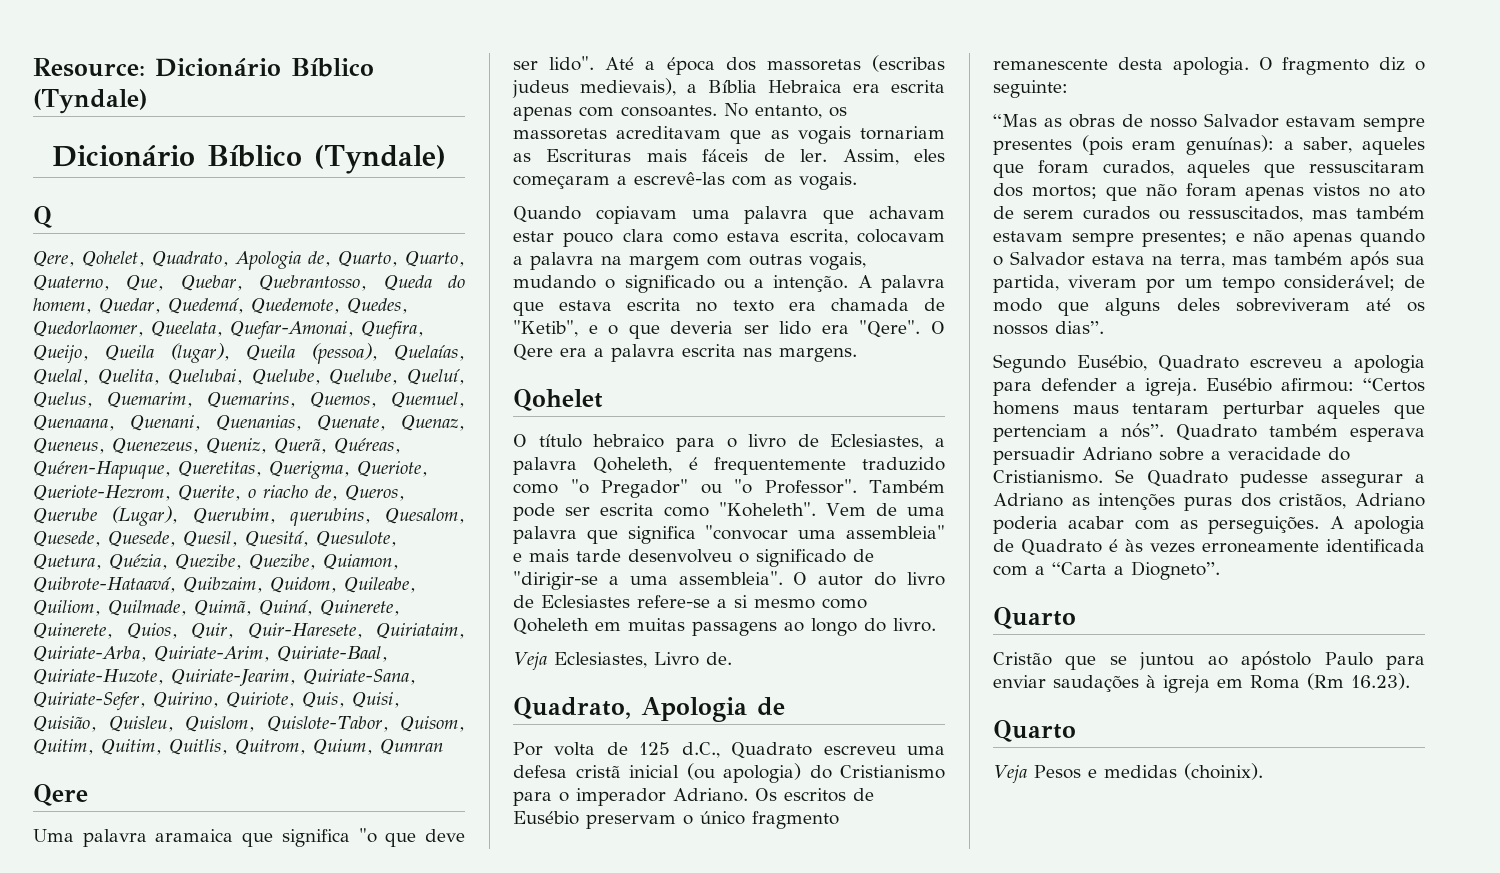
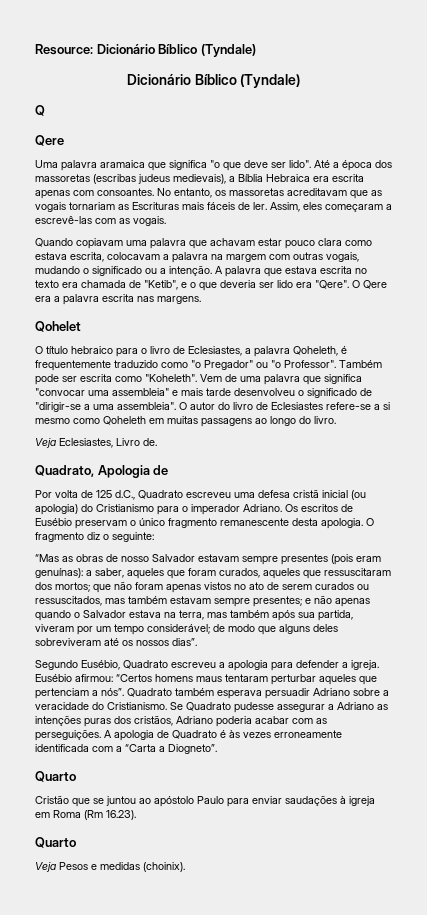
- Qere, Qohelet, Quadrato, Apologia de, Quarto, Quarto, Quaterno, Que, Quebar, Quebrantosso, Queda do homem, Quedar, Quedemá, Quedemote, Quedes, Quedorlaomer, Queelata, Quefar-Amonai, Quefira, Queijo, Queila (lugar), Queila (pessoa), Quelaías, Quelal, Quelita, Quelubai, Quelube, Quelube, Queluí, Quelus, Quemarim, Quemarins, Quemos, Quemuel, Quenaana, Quenani, Quenanias, Quenate, Quenaz, Queneus, Quenezeus, Queniz, Querã, Quéreas, Quéren-Hapuque, Queretitas, Querigma, Queriote, Queriote-Hezrom, Querite, o riacho de, Queros, Querube (Lugar), Querubim, querubins, Quesalom, Quesede, Quesede, Quesil, Quesitá, Quesulote, Quetura, Quézia, Quezibe, Quezibe, Quiamon, Quibrote-Hataavá, Quibzaim, Quidom, Quileabe, Quiliom, Quilmade, Quimã, Quiná, Quinerete, Quinerete, Quios, Quir, Quir-Haresete, Quiriataim, Quiriate-Arba, Quiriate-Arim, Quiriate-Baal, Quiriate-Huzote, Quiriate-Jearim, Quiriate-Sana, Quiriate-Sefer, Quirino, Quiriote, Quis, Quisi, Quisião, Quisleu, Quislom, Quislote-Tabor, Quisom, Quitim, Quitim, Quitlis, Quitrom, Quium, Qumran

